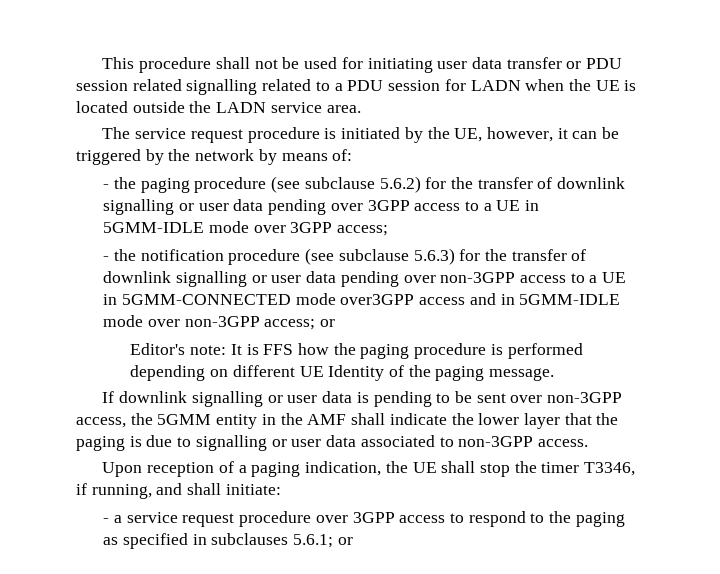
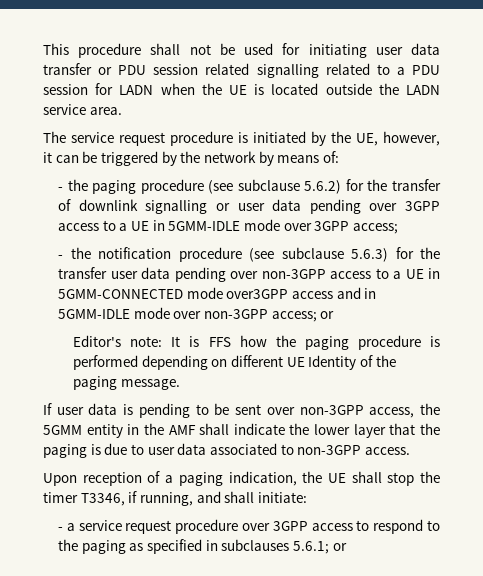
- - the notification procedure (see subclause 5.6.3) for the transfer of downlink signalling or user data pending over non-3GPP access to a UE in 5GMM-CONNECTED mode over3GPP access and in 5GMM-IDLE mode over non-3GPP access; or
+ - the notification procedure (see subclause 5.6.3) for the transfer user data pending over non-3GPP access to a UE in 5GMM-CONNECTED mode over3GPP access and in 5GMM-IDLE mode over non-3GPP access; or
- If downlink signalling or user data is pending to be sent over non-3GPP access, the 5GMM entity in the AMF shall indicate the lower layer that the paging is due to signalling or user data associated to non-3GPP access.
+ If user data is pending to be sent over non-3GPP access, the 5GMM entity in the AMF shall indicate the lower layer that the paging is due to user data associated to non-3GPP access.

